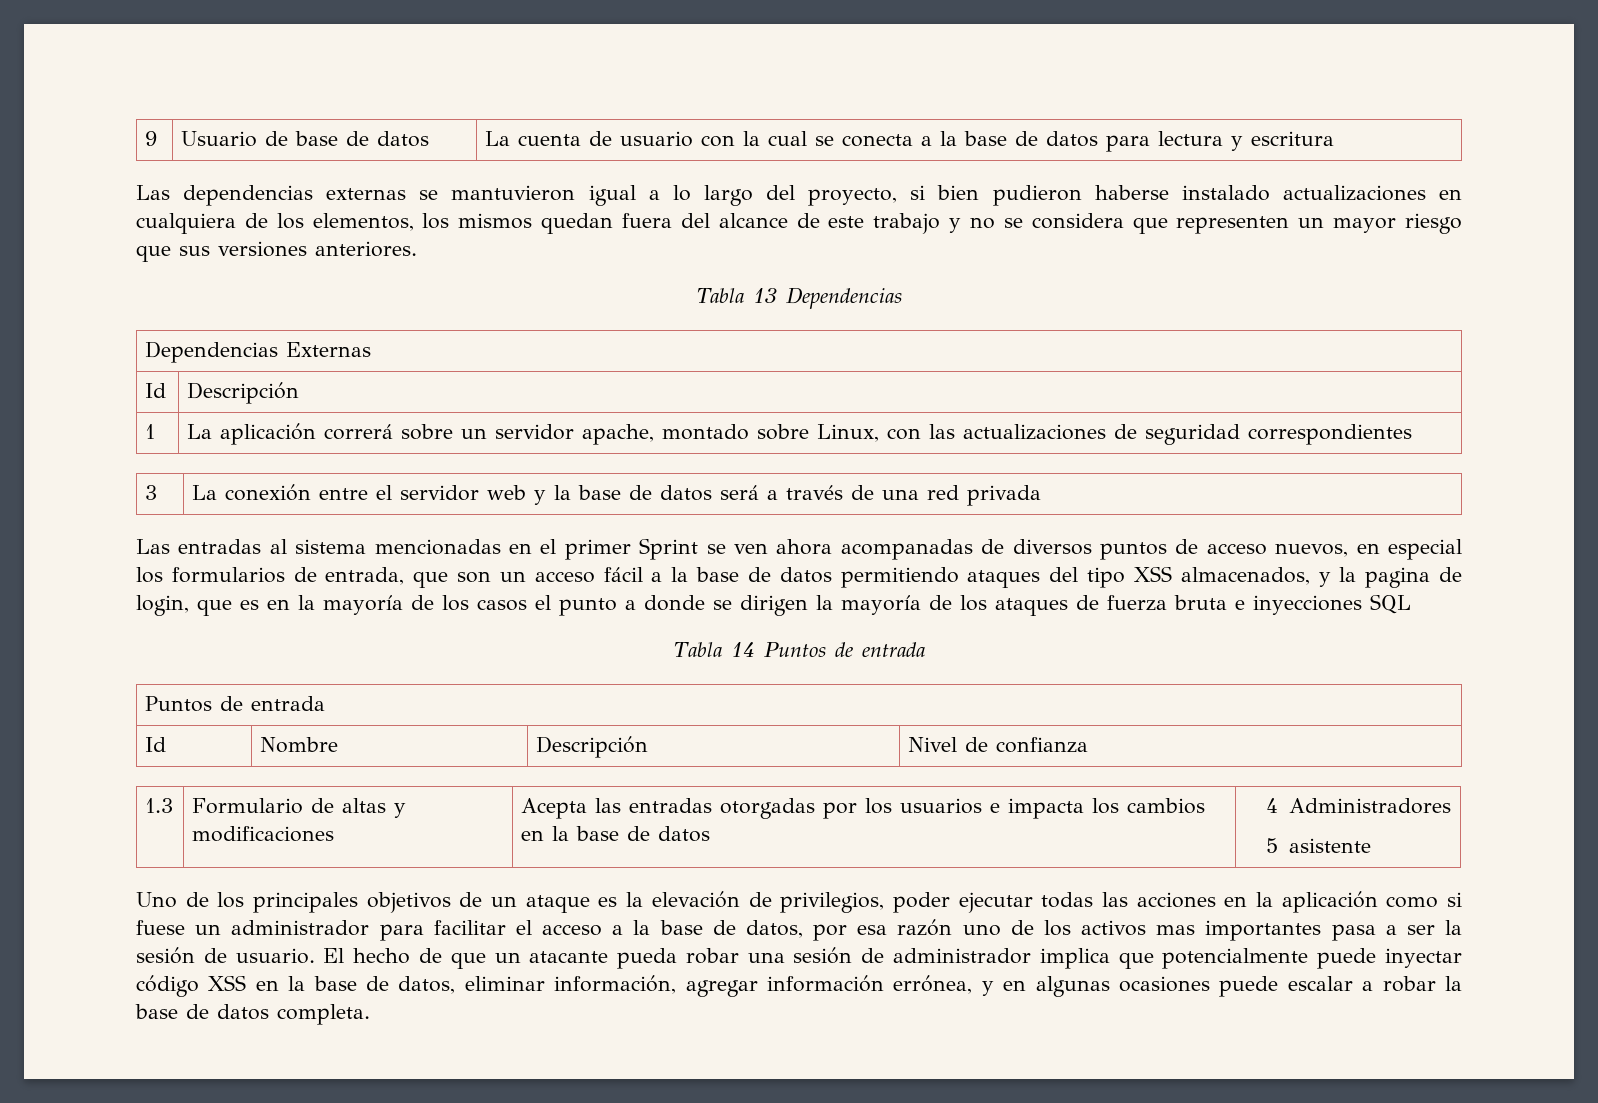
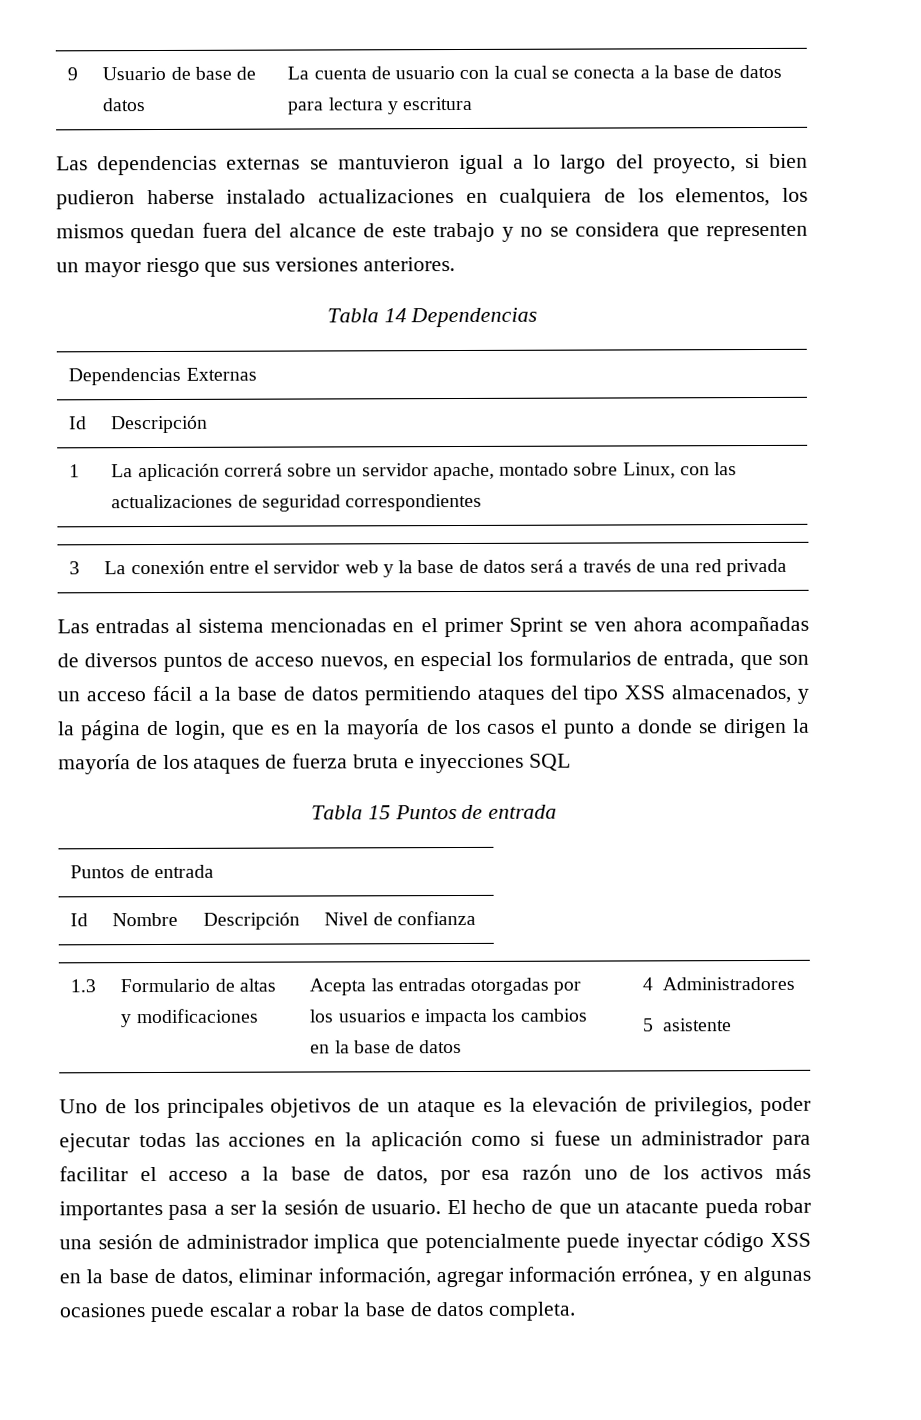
- Tabla 13 Dependencias
+ Tabla 14 Dependencias
- Las entradas al sistema mencionadas en el primer Sprint se ven ahora acompanadas de diversos puntos de acceso nuevos, en especial los formularios de entrada, que son un acceso fácil a la base de datos permitiendo ataques del tipo XSS almacenados, y la pagina de login, que es en la mayoría de los casos el punto a donde se dirigen la mayoría de los ataques de fuerza bruta e inyecciones SQL
+ Las entradas al sistema mencionadas en el primer Sprint se ven ahora acompañadas de diversos puntos de acceso nuevos, en especial los formularios de entrada, que son un acceso fácil a la base de datos permitiendo ataques del tipo XSS almacenados, y la página de login, que es en la mayoría de los casos el punto a donde se dirigen la mayoría de los ataques de fuerza bruta e inyecciones SQL
- Tabla 14 Puntos de entrada
+ Tabla 15 Puntos de entrada
- Uno de los principales objetivos de un ataque es la elevación de privilegios, poder ejecutar todas las acciones en la aplicación como si fuese un administrador para facilitar el acceso a la base de datos, por esa razón uno de los activos mas importantes pasa a ser la sesión de usuario.
+ Uno de los principales objetivos de un ataque es la elevación de privilegios, poder ejecutar todas las acciones en la aplicación como si fuese un administrador para facilitar el acceso a la base de datos, por esa razón uno de los activos más importantes pasa a ser la sesión de usuario.

